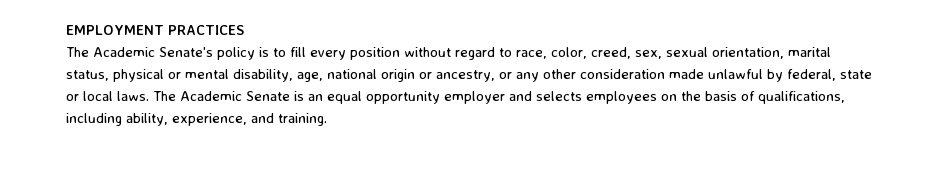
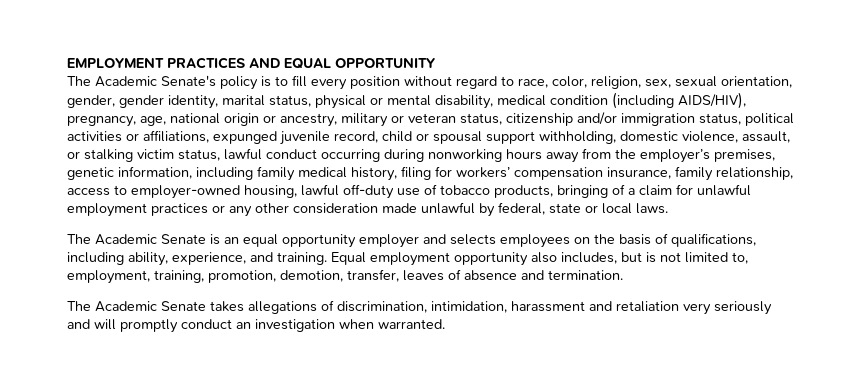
- EMPLOYMENT PRACTICES
+ EMPLOYMENT PRACTICES AND EQUAL OPPORTUNITY
- The Academic Senate's policy is to fill every position without regard to race, color, creed, sex, sexual orientation, marital status, physical or mental disability, age, national origin or ancestry, or any other consideration made unlawful by federal, state or local laws. The Academic Senate is an equal opportunity employer and selects employees on the basis of qualifications, including ability, experience, and training.
+ The Academic Senate's policy is to fill every position without regard to race, color, religion, sex, sexual orientation, gender, gender identity, marital status, physical or mental disability, medical condition (including AIDS/HIV), pregnancy, age, national origin or ancestry, military or veteran status, citizenship and/or immigration status, political activities or affiliations, expunged juvenile record, child or spousal support withholding, domestic violence, assault, or stalking victim status, lawful conduct occurring during nonworking hours away from the employer’s premises, genetic information, including family medical history, filing for workers’ compensation insurance, family relationship, access to employer-owned housing, lawful off-duty use of tobacco products, bringing of a claim for unlawful employment practices or any other consideration made unlawful by federal, state or local laws.
+ The Academic Senate is an equal opportunity employer and selects employees on the basis of qualifications, including ability, experience, and training.
+ Equal employment opportunity also includes, but is not limited to, employment, training, promotion, demotion, transfer, leaves of absence and termination.
+ The Academic Senate takes allegations of discrimination, intimidation, harassment and retaliation very seriously and will promptly conduct an investigation when warranted.

